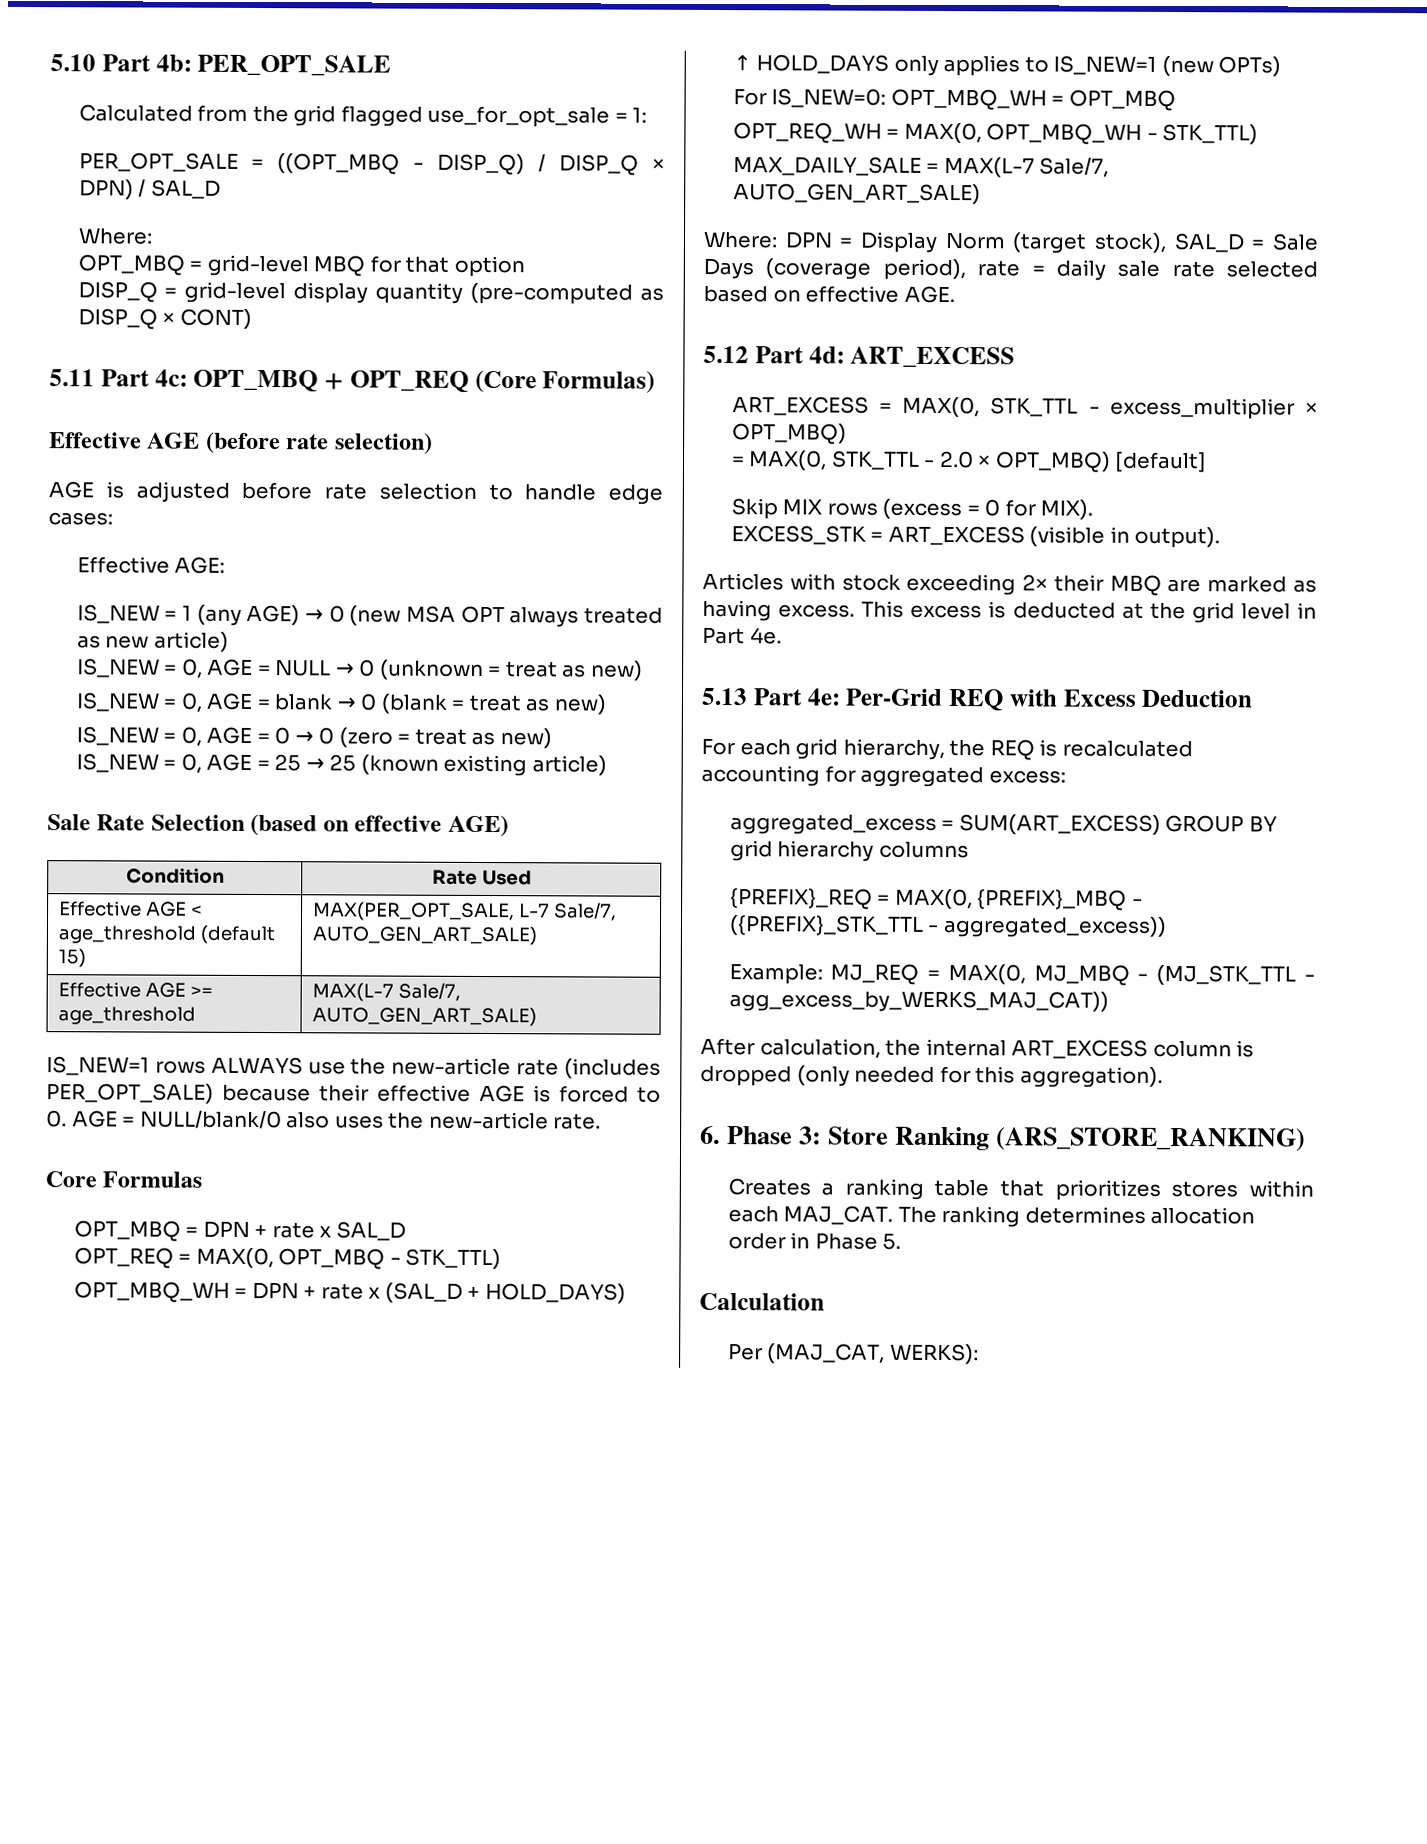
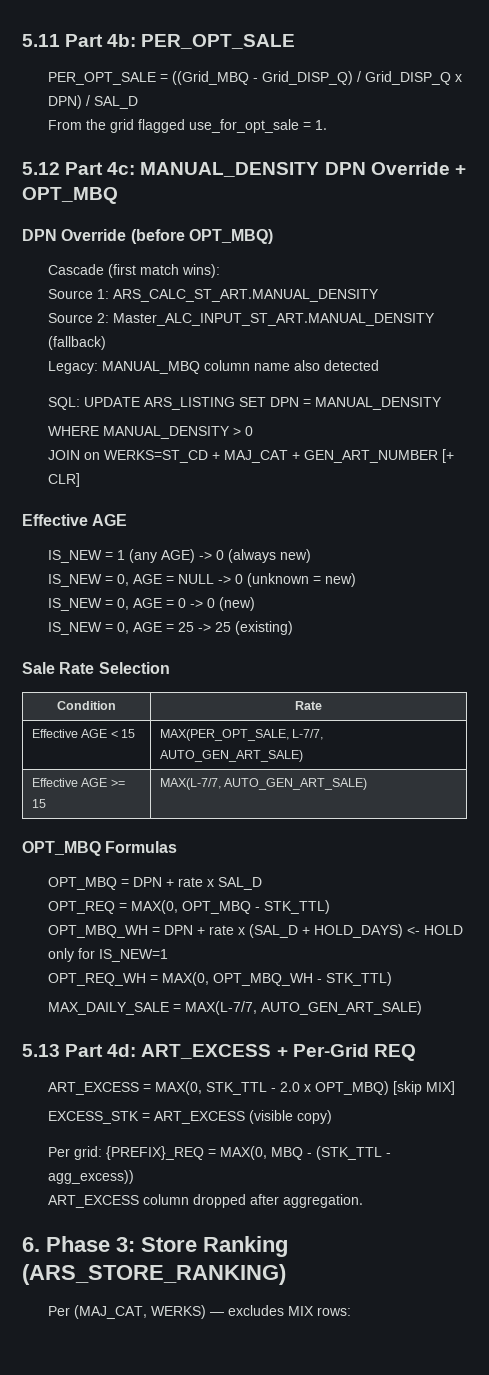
- 5.10 Part 4b: PER_OPT_SALE
+ 5.11 Part 4b: PER_OPT_SALE
- Calculated from the grid flagged use_for_opt_sale = 1:
- PER_OPT_SALE = ((OPT_MBQ - DISP_Q) / DISP_Q × DPN) / SAL_D
- Where:
- OPT_MBQ = grid-level MBQ for that option
- DISP_Q = grid-level display quantity (pre-computed as DISP_Q × CONT)
- 5.11 Part 4c: OPT_MBQ + OPT_REQ (Core Formulas)
- Effective AGE (before rate selection)
- AGE is adjusted before rate selection to handle edge cases:
- Effective AGE:
+ PER_OPT_SALE = ((Grid_MBQ - Grid_DISP_Q) / Grid_DISP_Q x DPN) / SAL_D
+ From the grid flagged use_for_opt_sale = 1.
+ 5.12 Part 4c: MANUAL_DENSITY DPN Override + OPT_MBQ
+ DPN Override (before OPT_MBQ)
+ Cascade (first match wins):
+ Source 1: ARS_CALC_ST_ART.MANUAL_DENSITY
+ Source 2: Master_ALC_INPUT_ST_ART.MANUAL_DENSITY (fallback)
+ Legacy: MANUAL_MBQ column name also detected
+ SQL: UPDATE ARS_LISTING SET DPN = MANUAL_DENSITY
+ WHERE MANUAL_DENSITY > 0
+ JOIN on WERKS=ST_CD + MAJ_CAT + GEN_ART_NUMBER [+ CLR]
+ Effective AGE
- IS_NEW = 1 (any AGE) → 0 (new MSA OPT always treated as new article)
+ IS_NEW = 1 (any AGE) -> 0 (always new)
- IS_NEW = 0, AGE = NULL → 0 (unknown = treat as new)
- IS_NEW = 0, AGE = blank → 0 (blank = treat as new)
+ IS_NEW = 0, AGE = NULL -> 0 (unknown = new)
- IS_NEW = 0, AGE = 0 → 0 (zero = treat as new)
+ IS_NEW = 0, AGE = 0 -> 0 (new)
- IS_NEW = 0, AGE = 25 → 25 (known existing article)
+ IS_NEW = 0, AGE = 25 -> 25 (existing)
- Sale Rate Selection (based on effective AGE)
+ Sale Rate Selection
- Condition | Rate Used
+ Condition | Rate
- Effective AGE < age_threshold (default 15) | MAX(PER_OPT_SALE, L-7 Sale/7, AUTO_GEN_ART_SALE)
+ Effective AGE < 15 | MAX(PER_OPT_SALE, L-7/7, AUTO_GEN_ART_SALE)
- Effective AGE >= age_threshold | MAX(L-7 Sale/7, AUTO_GEN_ART_SALE)
- IS_NEW=1 rows ALWAYS use the new-article rate (includes PER_OPT_SALE) because their effective AGE is forced to 0. AGE = NULL/blank/0 also uses the new-article rate.
- Core Formulas
+ Effective AGE >= 15 | MAX(L-7/7, AUTO_GEN_ART_SALE)
+ OPT_MBQ Formulas
- OPT_MBQ_WH = DPN + rate x (SAL_D + HOLD_DAYS)
- ↑ HOLD_DAYS only applies to IS_NEW=1 (new OPTs)
- For IS_NEW=0: OPT_MBQ_WH = OPT_MBQ
+ OPT_MBQ_WH = DPN + rate x (SAL_D + HOLD_DAYS) <- HOLD only for IS_NEW=1
- MAX_DAILY_SALE = MAX(L-7 Sale/7, AUTO_GEN_ART_SALE)
- Where: DPN = Display Norm (target stock), SAL_D = Sale Days (coverage period), rate = daily sale rate selected based on effective AGE.
- 5.12 Part 4d: ART_EXCESS
+ MAX_DAILY_SALE = MAX(L-7/7, AUTO_GEN_ART_SALE)
+ 5.13 Part 4d: ART_EXCESS + Per-Grid REQ
- ART_EXCESS = MAX(0, STK_TTL - excess_multiplier × OPT_MBQ)
- = MAX(0, STK_TTL - 2.0 × OPT_MBQ) [default]
- Skip MIX rows (excess = 0 for MIX).
- EXCESS_STK = ART_EXCESS (visible in output).
- Articles with stock exceeding 2× their MBQ are marked as having excess. This excess is deducted at the grid level in Part 4e.
- 5.13 Part 4e: Per-Grid REQ with Excess Deduction
- For each grid hierarchy, the REQ is recalculated accounting for aggregated excess:
- aggregated_excess = SUM(ART_EXCESS) GROUP BY grid hierarchy columns
- {PREFIX}_REQ = MAX(0, {PREFIX}_MBQ - ({PREFIX}_STK_TTL - aggregated_excess))
- Example: MJ_REQ = MAX(0, MJ_MBQ - (MJ_STK_TTL - agg_excess_by_WERKS_MAJ_CAT))
- After calculation, the internal ART_EXCESS column is dropped (only needed for this aggregation).
+ ART_EXCESS = MAX(0, STK_TTL - 2.0 x OPT_MBQ) [skip MIX]
+ EXCESS_STK = ART_EXCESS (visible copy)
+ Per grid: {PREFIX}_REQ = MAX(0, MBQ - (STK_TTL - agg_excess))
+ ART_EXCESS column dropped after aggregation.
- Creates a ranking table that prioritizes stores within each MAJ_CAT. The ranking determines allocation order in Phase 5.
- Calculation
- Per (MAJ_CAT, WERKS):
+ Per (MAJ_CAT, WERKS) — excludes MIX rows:

